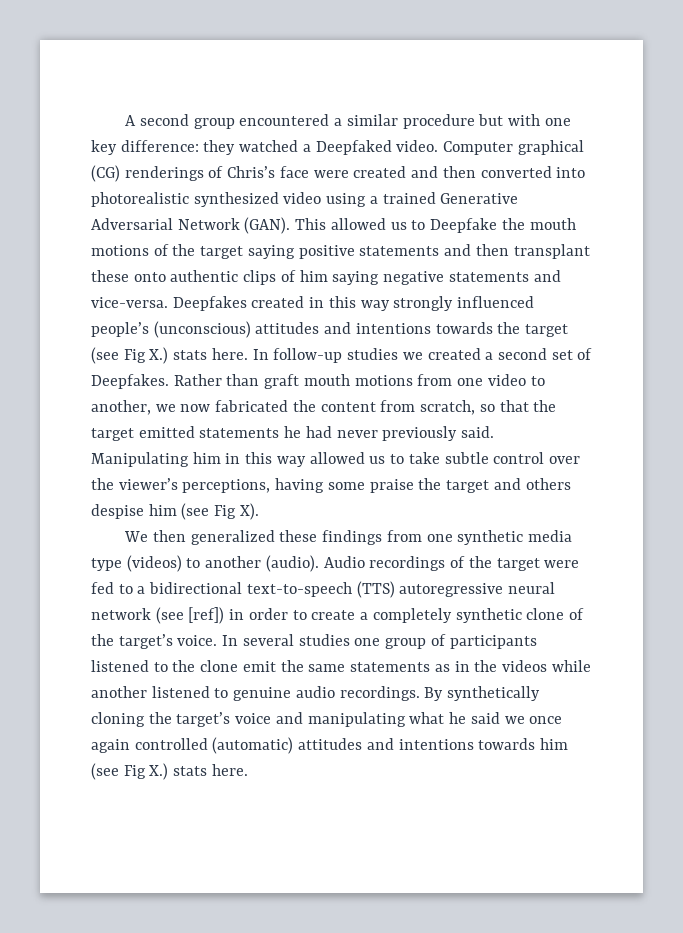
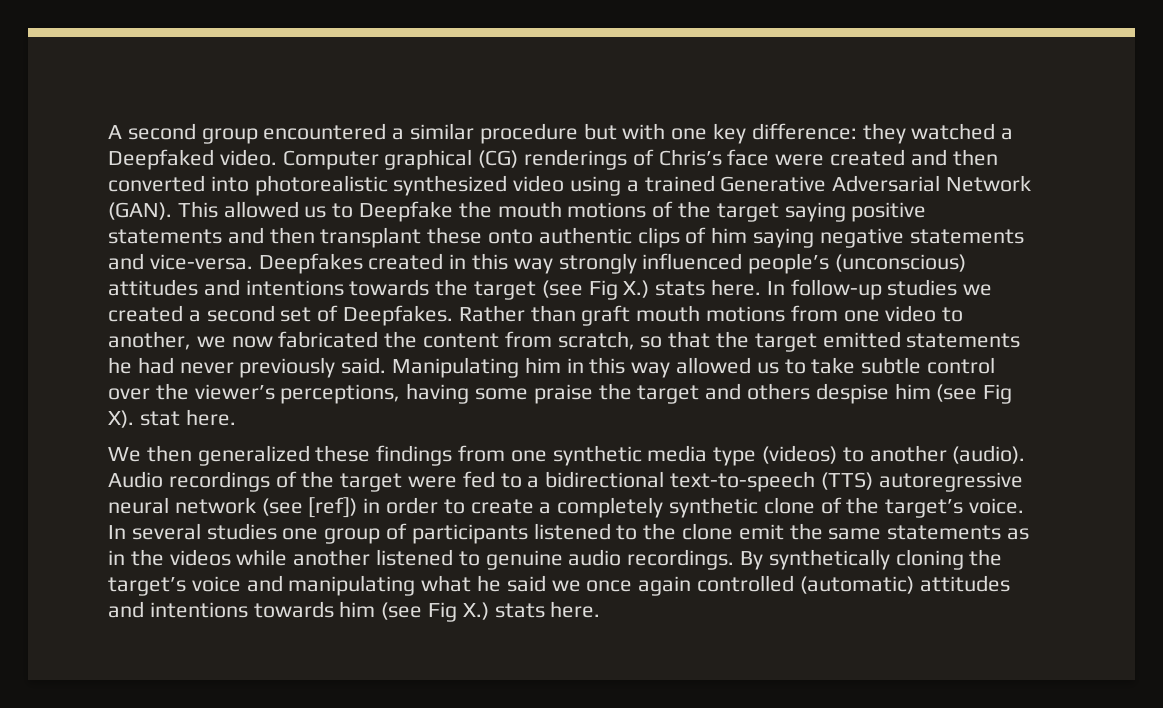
- Manipulating him in this way allowed us to take subtle control over the viewer’s perceptions, having some praise the target and others despise him (see Fig X).
+ Manipulating him in this way allowed us to take subtle control over the viewer’s perceptions, having some praise the target and others despise him (see Fig X). stat here.

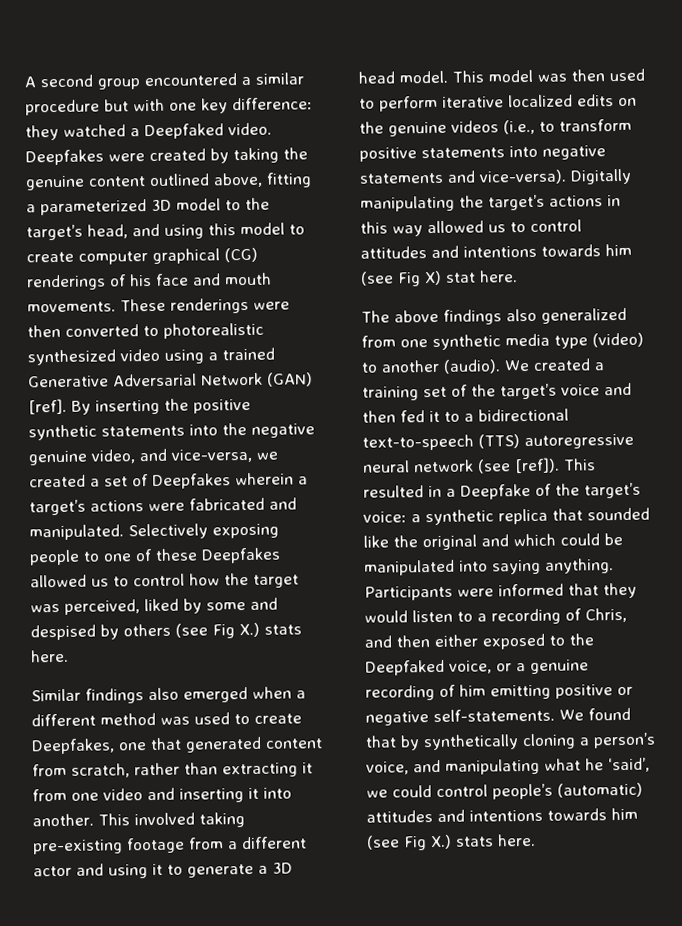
- Computer graphical (CG) renderings of Chris’s face were created and then converted into photorealistic synthesized video using a trained Generative Adversarial Network (GAN). This allowed us to Deepfake the mouth motions of the target saying positive statements and then transplant these onto authentic clips of him saying negative statements and vice-versa. Deepfakes created in this way strongly influenced people’s (unconscious) attitudes and intentions towards the target (see Fig X.) stats here. In follow-up studies we created a second set of Deepfakes. Rather than graft mouth motions from one video to another, we now fabricated the content from scratch, so that the target emitted statements he had never previously said. Manipulating him in this way allowed us to take subtle control over the viewer’s perceptions, having some praise the target and others despise him (see Fig X). stat here.
+ Deepfakes were created by taking the genuine content outlined above, fitting a parameterized 3D model to the target’s head, and using this model to create computer graphical (CG) renderings of his face and mouth movements. These renderings were then converted to photorealistic synthesized video using a trained Generative Adversarial Network (GAN) [ref]. By inserting the positive synthetic statements into the negative genuine video, and vice-versa, we created a set of Deepfakes wherein a target’s actions were fabricated and manipulated. Selectively exposing people to one of these Deepfakes allowed us to control how the target was perceived, liked by some and despised by others (see Fig X.) stats here.
+ Similar findings also emerged when a different method was used to create Deepfakes, one that generated content from scratch, rather than extracting it from one video and inserting it into another. This involved taking pre-existing footage from a different actor and using it to generate a 3D head model. This model was then used to perform iterative localized edits on the genuine videos (i.e., to transform positive statements into negative statements and vice-versa). Digitally manipulating the target’s actions in this way allowed us to control attitudes and intentions towards him (see Fig X) stat here.
- We then generalized these findings from one synthetic media type (videos) to another (audio).
+ The above findings also generalized from one synthetic media type (video) to another (audio).
- Audio recordings of the target were fed to a bidirectional text-to-speech (TTS) autoregressive neural network (see [ref]) in order to create a completely synthetic clone of the target’s voice. In several studies one group of participants listened to the clone emit the same statements as in the videos while another listened to genuine audio recordings. By synthetically cloning the target’s voice and manipulating what he said we once again controlled (automatic) attitudes and intentions towards him (see Fig X.) stats here.
+ We created a training set of the target’s voice and then fed it to a bidirectional text-to-speech (TTS) autoregressive neural network (see [ref]). This resulted in a Deepfake of the target’s voice: a synthetic replica that sounded like the original and which could be manipulated into saying anything. Participants were informed that they would listen to a recording of Chris, and then either exposed to the Deepfaked voice, or a genuine recording of him emitting positive or negative self-statements. We found that by synthetically cloning a person’s voice, and manipulating what he ‘said’, we could control people’s (automatic) attitudes and intentions towards him (see Fig X.) stats here.

